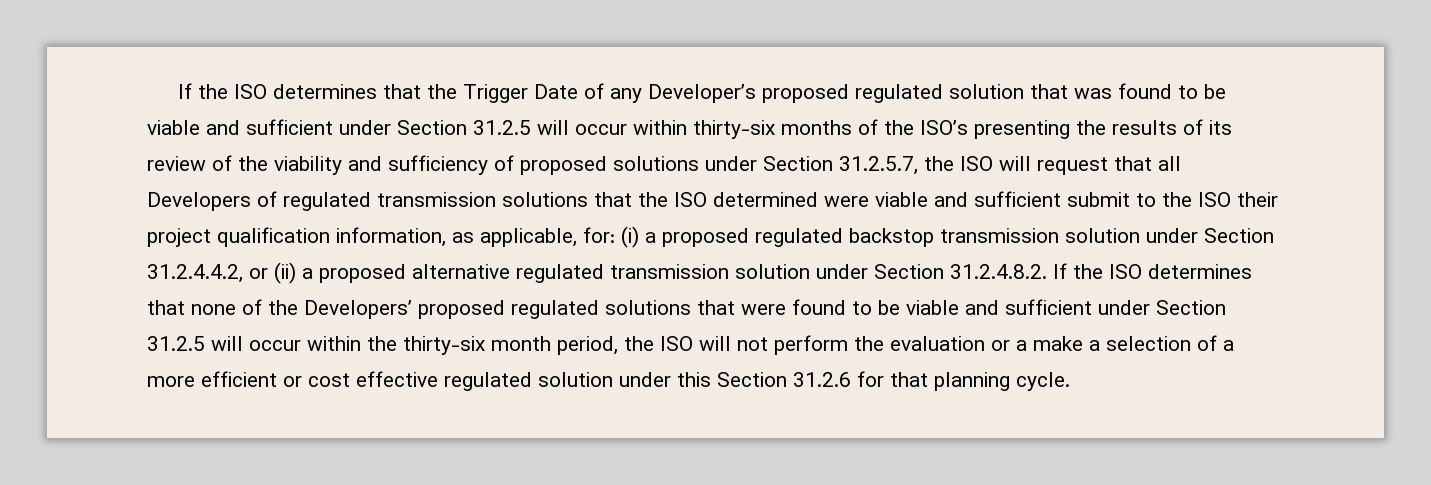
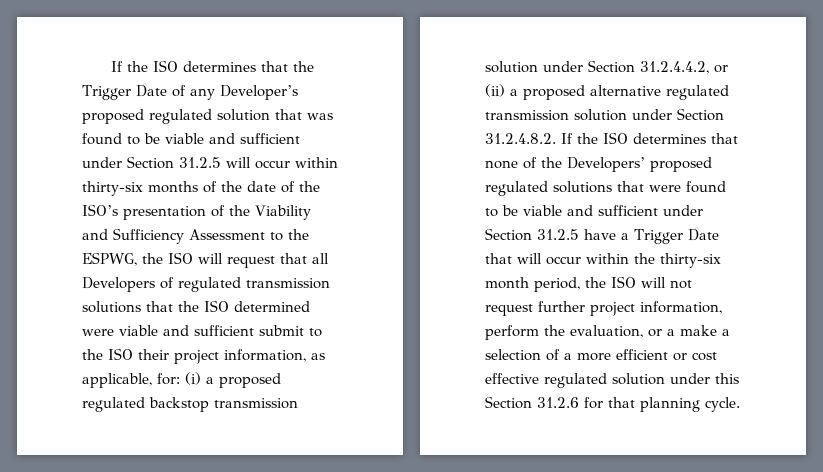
- If the ISO determines that the Trigger Date of any Developer’s proposed regulated solution that was found to be viable and sufficient under Section 31.2.5 will occur within thirty-six months of the ISO’s presenting the results of its review of the viability and sufficiency of proposed solutions under Section 31.2.5.7, the ISO will request that all Developers of regulated transmission solutions that the ISO determined were viable and sufficient submit to the ISO their project qualification information, as applicable, for:
+ If the ISO determines that the Trigger Date of any Developer’s proposed regulated solution that was found to be viable and sufficient under Section 31.2.5 will occur within thirty-six months of the date of the ISO’s presentation of the Viability and Sufficiency Assessment to the ESPWG, the ISO will request that all Developers of regulated transmission solutions that the ISO determined were viable and sufficient submit to the ISO their project information, as applicable, for:
- (i) a proposed regulated backstop transmission solution under Section 31.2.4.4.2, or (ii) a proposed alternative regulated transmission solution under Section 31.2.4.8.2. If the ISO determines that none of the Developers’ proposed regulated solutions that were found to be viable and sufficient under Section 31.2.5 will occur within the thirty-six month period, the ISO will not perform the evaluation or a make a selection of a more efficient or cost effective regulated solution under this Section 31.2.6 for that planning cycle.
+ (i) a proposed regulated backstop transmission solution under Section 31.2.4.4.2, or (ii) a proposed alternative regulated transmission solution under Section 31.2.4.8.2. If the ISO determines that none of the Developers’ proposed regulated solutions that were found to be viable and sufficient under Section 31.2.5 have a Trigger Date that will occur within the thirty-six month period, the ISO will not request further project information, perform the evaluation, or a make a selection of a more efficient or cost effective regulated solution under this Section 31.2.6 for that planning cycle.

